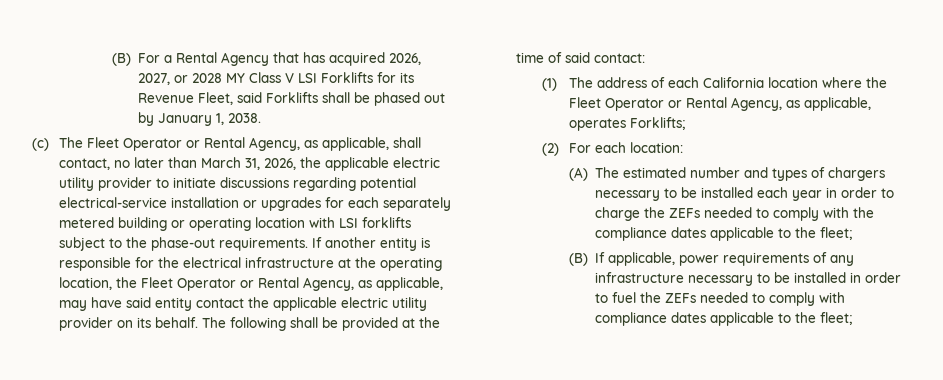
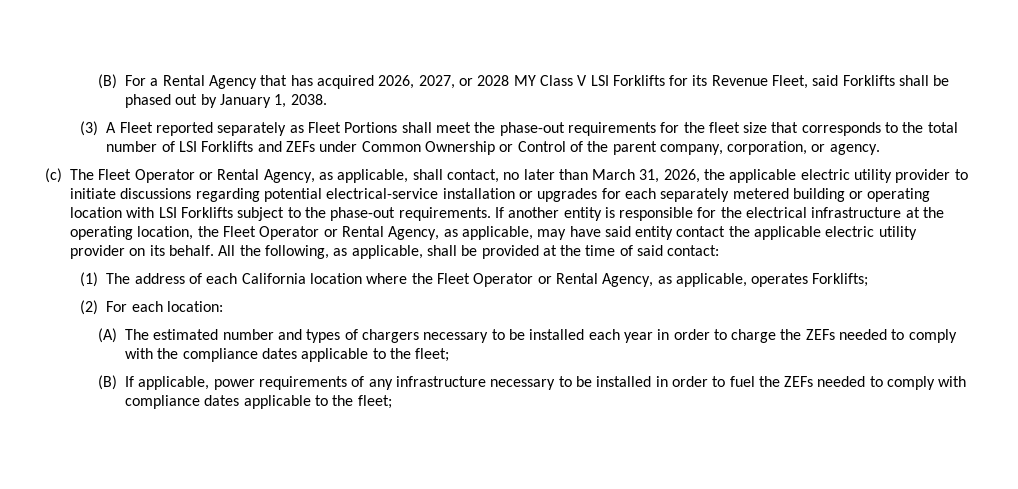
+ (3) A Fleet reported separately as Fleet Portions shall meet the phase-out requirements for the fleet size that corresponds to the total number of LSI Forklifts and ZEFs under Common Ownership or Control of the parent company, corporation, or agency.
- (c) The Fleet Operator or Rental Agency, as applicable, shall contact, no later than March 31, 2026, the applicable electric utility provider to initiate discussions regarding potential electrical-service installation or upgrades for each separately metered building or operating location with LSI forklifts subject to the phase-out requirements.
+ (c) The Fleet Operator or Rental Agency, as applicable, shall contact, no later than March 31, 2026, the applicable electric utility provider to initiate discussions regarding potential electrical-service installation or upgrades for each separately metered building or operating location with LSI Forklifts subject to the phase-out requirements.
- The following shall be provided at the time of said contact:
+ All the following, as applicable, shall be provided at the time of said contact:

